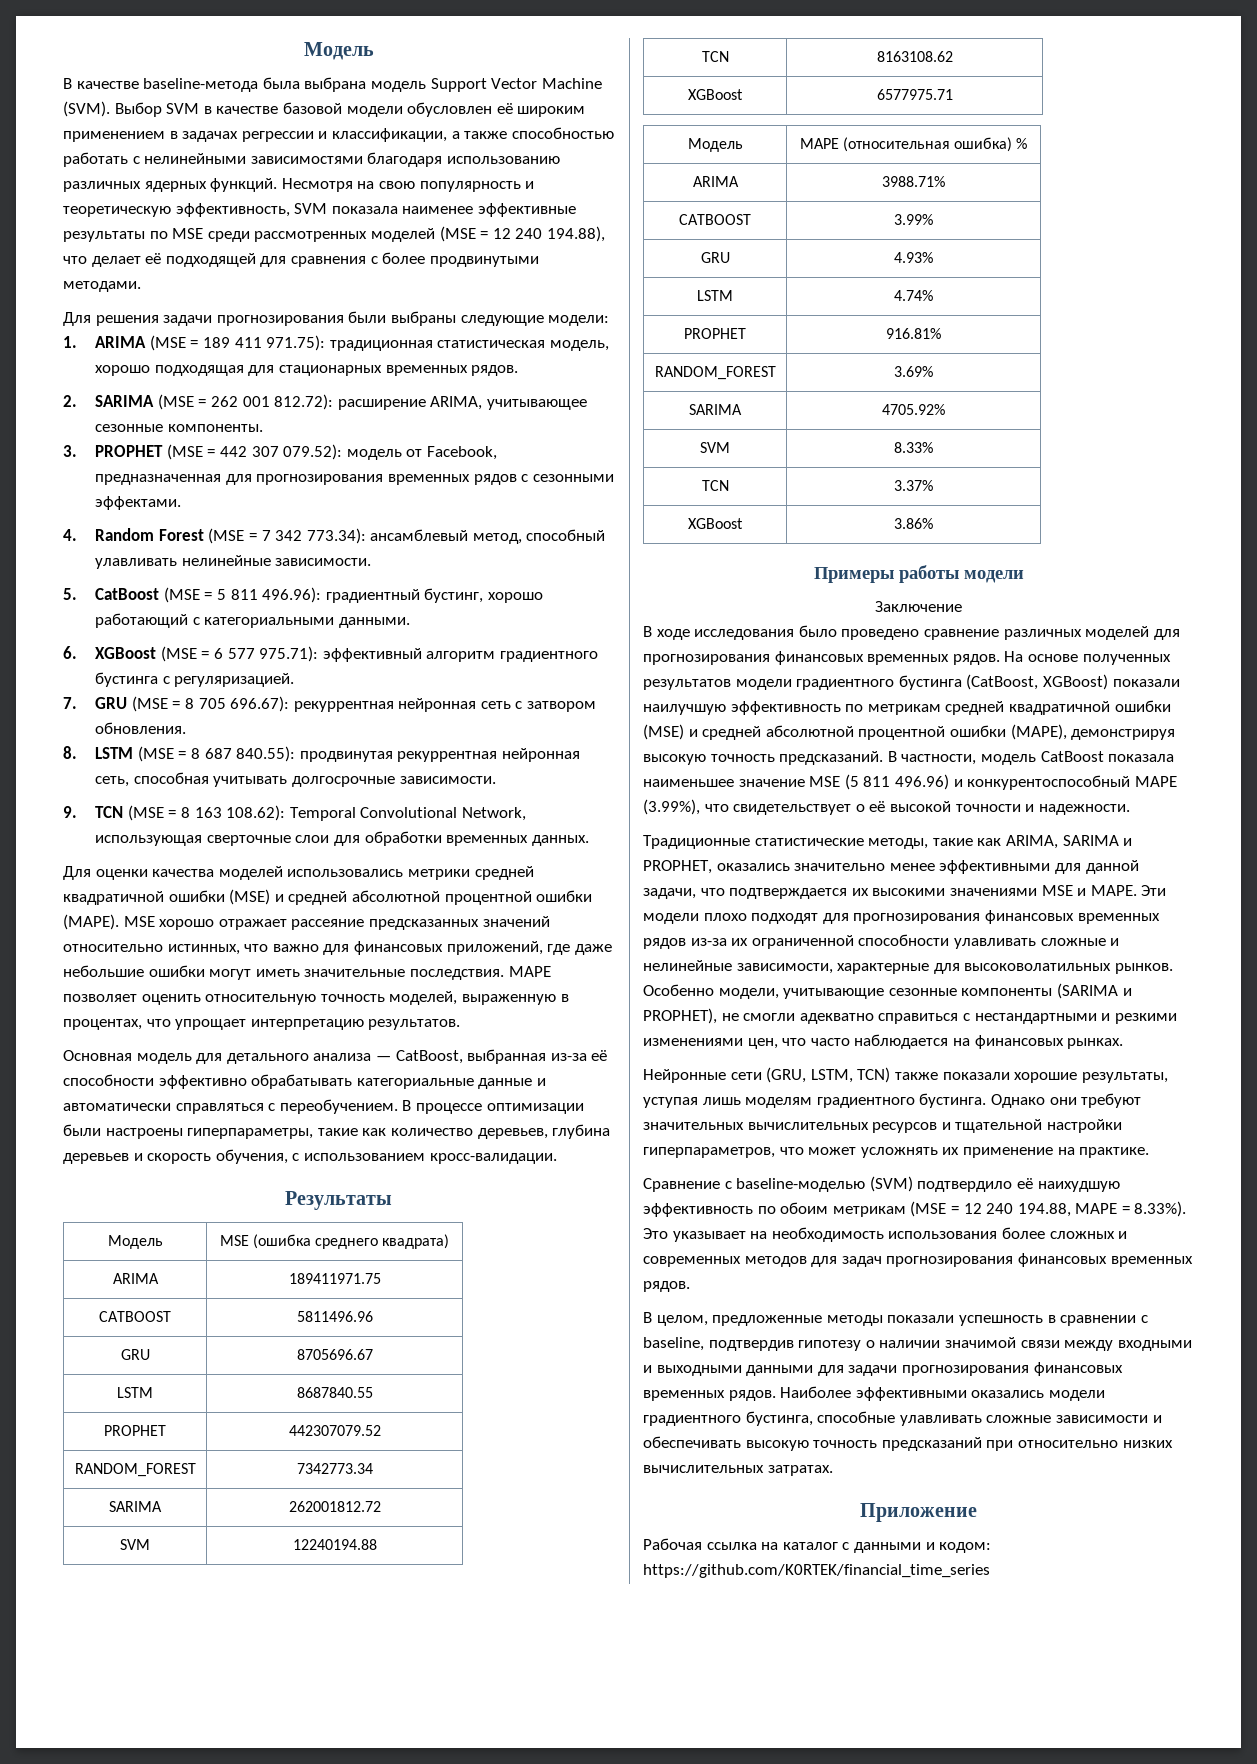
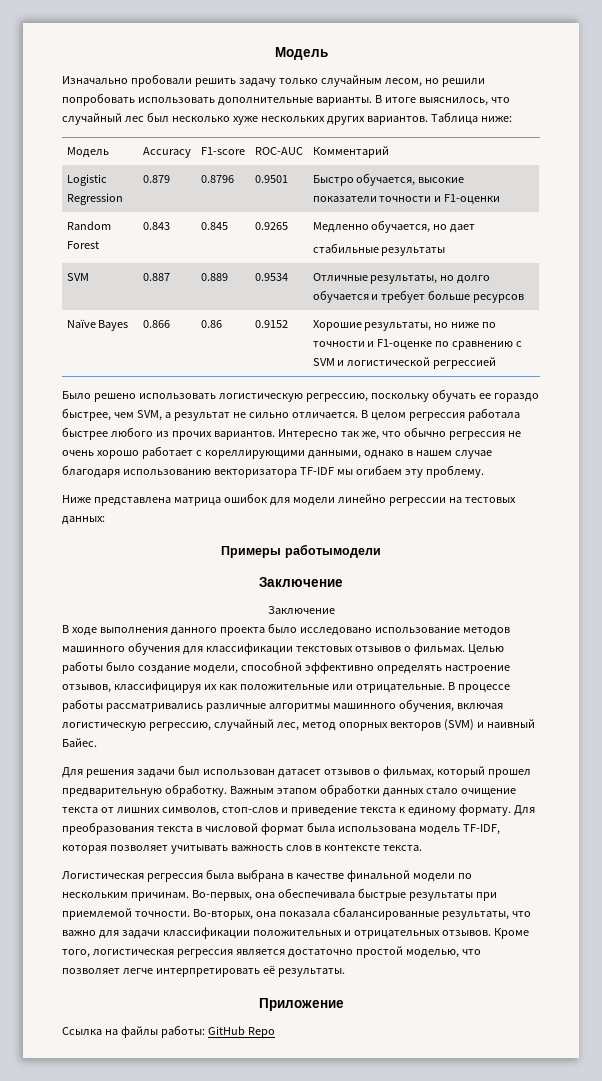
- В качестве baseline-метода была выбрана модель Support Vector Machine (SVM). Выбор SVM в качестве базовой модели обусловлен её широким применением в задачах регрессии и классификации, а также способностью работать с нелинейными зависимостями благодаря использованию различных ядерных функций. Несмотря на свою популярность и теоретическую эффективность, SVM показала наименее эффективные результаты по MSE среди рассмотренных моделей (MSE = 12 240 194.88), что делает её подходящей для сравнения с более продвинутыми методами.
- Для решения задачи прогнозирования были выбраны следующие модели:
- 1. ARIMA (MSE = 189 411 971.75): традиционная статистическая модель, хорошо подходящая для стационарных временных рядов.
- 2. SARIMA (MSE = 262 001 812.72): расширение ARIMA, учитывающее сезонные компоненты.
- 3. PROPHET (MSE = 442 307 079.52): модель от Facebook, предназначенная для прогнозирования временных рядов с сезонными эффектами.
- 4. Random Forest (MSE = 7 342 773.34): ансамблевый метод, способный улавливать нелинейные зависимости.
- 5. CatBoost (MSE = 5 811 496.96): градиентный бустинг, хорошо работающий с категориальными данными.
- 6. XGBoost (MSE = 6 577 975.71): эффективный алгоритм градиентного бустинга с регуляризацией.
- 7. GRU (MSE = 8 705 696.67): рекуррентная нейронная сеть с затвором обновления.
- 8. LSTM (MSE = 8 687 840.55): продвинутая рекуррентная нейронная сеть, способная учитывать долгосрочные зависимости.
- 9. TCN (MSE = 8 163 108.62): Temporal Convolutional Network, использующая сверточные слои для обработки временных данных.
- Для оценки качества моделей использовались метрики средней квадратичной ошибки (MSE) и средней абсолютной процентной ошибки (MAPE). MSE хорошо отражает рассеяние предсказанных значений относительно истинных, что важно для финансовых приложений, где даже небольшие ошибки могут иметь значительные последствия. MAPE позволяет оценить относительную точность моделей, выраженную в процентах, что упрощает интерпретацию результатов.
- Основная модель для детального анализа — CatBoost, выбранная из-за её способности эффективно обрабатывать категориальные данные и автоматически справляться с переобучением. В процессе оптимизации были настроены гиперпараметры, такие как количество деревьев, глубина деревьев и скорость обучения, с использованием кросс-валидации.
- Результаты
- Модель | MSE (ошибка среднего квадрата)
- ARIMA | 189411971.75
- CATBOOST | 5811496.96
- GRU | 8705696.67
- LSTM | 8687840.55
- PROPHET | 442307079.52
- RANDOM_FOREST | 7342773.34
- SARIMA | 262001812.72
- SVM | 12240194.88
- TCN | 8163108.62
- XGBoost | 6577975.71
- Модель | MAPE (относительная ошибка) %
- ARIMA | 3988.71%
- CATBOOST | 3.99%
- GRU | 4.93%
- LSTM | 4.74%
- PROPHET | 916.81%
- RANDOM_FOREST | 3.69%
- SARIMA | 4705.92%
- SVM | 8.33%
- TCN | 3.37%
- XGBoost | 3.86%
+ Изначально пробовали решить задачу только случайным лесом, но решили попробовать использовать дополнительные варианты. В итоге выяснилось, что случайный лес был несколько хуже нескольких других вариантов. Таблица ниже:
+ Модель | Accuracy | F1-score | ROC-AUC | Комментарий
+ Logistic Regression | 0.879 | 0.8796 | 0.9501 | Быстро обучается, высокие
+ показатели точности и F1-оценки
+ Random Forest | 0.843 | 0.845 | 0.9265 | Медленно обучается, но дает
+ стабильные результаты
+ SVM | 0.887 | 0.889 | 0.9534 | Отличные результаты, но долго обучается и требует больше ресурсов
+ Naïve Bayes | 0.866 | 0.86 | 0.9152 | Хорошие результаты, но ниже по точности и F1-оценке по сравнению с SVM и логистической регрессией
+ Было решено использовать логистическую регрессию, поскольку обучать ее гораздо быстрее, чем SVM, а результат не сильно отличается. В целом регрессия работала быстрее любого из прочих вариантов. Интересно так же, что обычно регрессия не очень хорошо работает с кореллирующими данными, однако в нашем случае благодаря использованию векторизатора TF-IDF мы огибаем эту проблему.
+ Ниже представлена матрица ошибок для модели линейно регрессии на тестовых данных:
- Примеры работы модели
+ Примеры работымодели
+ Заключение
- В ходе исследования было проведено сравнение различных моделей для прогнозирования финансовых временных рядов. На основе полученных результатов модели градиентного бустинга (CatBoost, XGBoost) показали наилучшую эффективность по метрикам средней квадратичной ошибки (MSE) и средней абсолютной процентной ошибки (MAPE), демонстрируя высокую точность предсказаний. В частности, модель CatBoost показала наименьшее значение MSE (5 811 496.96) и конкурентоспособный MAPE (3.99%), что свидетельствует о её высокой точности и надежности.
- Традиционные статистические методы, такие как ARIMA, SARIMA и PROPHET, оказались значительно менее эффективными для данной задачи, что подтверждается их высокими значениями MSE и MAPE. Эти модели плохо подходят для прогнозирования финансовых временных рядов из-за их ограниченной способности улавливать сложные и нелинейные зависимости, характерные для высоковолатильных рынков. Особенно модели, учитывающие сезонные компоненты (SARIMA и PROPHET), не смогли адекватно справиться с нестандартными и резкими изменениями цен, что часто наблюдается на финансовых рынках.
- Нейронные сети (GRU, LSTM, TCN) также показали хорошие результаты, уступая лишь моделям градиентного бустинга. Однако они требуют значительных вычислительных ресурсов и тщательной настройки гиперпараметров, что может усложнять их применение на практике.
- Сравнение с baseline-моделью (SVM) подтвердило её наихудшую эффективность по обоим метрикам (MSE = 12 240 194.88, MAPE = 8.33%). Это указывает на необходимость использования более сложных и современных методов для задач прогнозирования финансовых временных рядов.
- В целом, предложенные методы показали успешность в сравнении с baseline, подтвердив гипотезу о наличии значимой связи между входными и выходными данными для задачи прогнозирования финансовых временных рядов. Наиболее эффективными оказались модели градиентного бустинга, способные улавливать сложные зависимости и обеспечивать высокую точность предсказаний при относительно низких вычислительных затратах.
+ В ходе выполнения данного проекта было исследовано использование методов машинного обучения для классификации текстовых отзывов о фильмах. Целью работы было создание модели, способной эффективно определять настроение отзывов, классифицируя их как положительные или отрицательные. В процессе работы рассматривались различные алгоритмы машинного обучения, включая логистическую регрессию, случайный лес, метод опорных векторов (SVM) и наивный Байес.
+ Для решения задачи был использован датасет отзывов о фильмах, который прошел предварительную обработку. Важным этапом обработки данных стало очищение текста от лишних символов, стоп-слов и приведение текста к единому формату. Для преобразования текста в числовой формат была использована модель TF-IDF, которая позволяет учитывать важность слов в контексте текста.
+ Логистическая регрессия была выбрана в качестве финальной модели по нескольким причинам. Во-первых, она обеспечивала быстрые результаты при приемлемой точности. Во-вторых, она показала сбалансированные результаты, что важно для задачи классификации положительных и отрицательных отзывов. Кроме того, логистическая регрессия является достаточно простой моделью, что позволяет легче интерпретировать её результаты.
  Приложение
- Рабочая ссылка на каталог с данными и кодом: https://github.com/K0RTEK/financial_time_series
+ Ссылка на файлы работы: GitHub Repo

